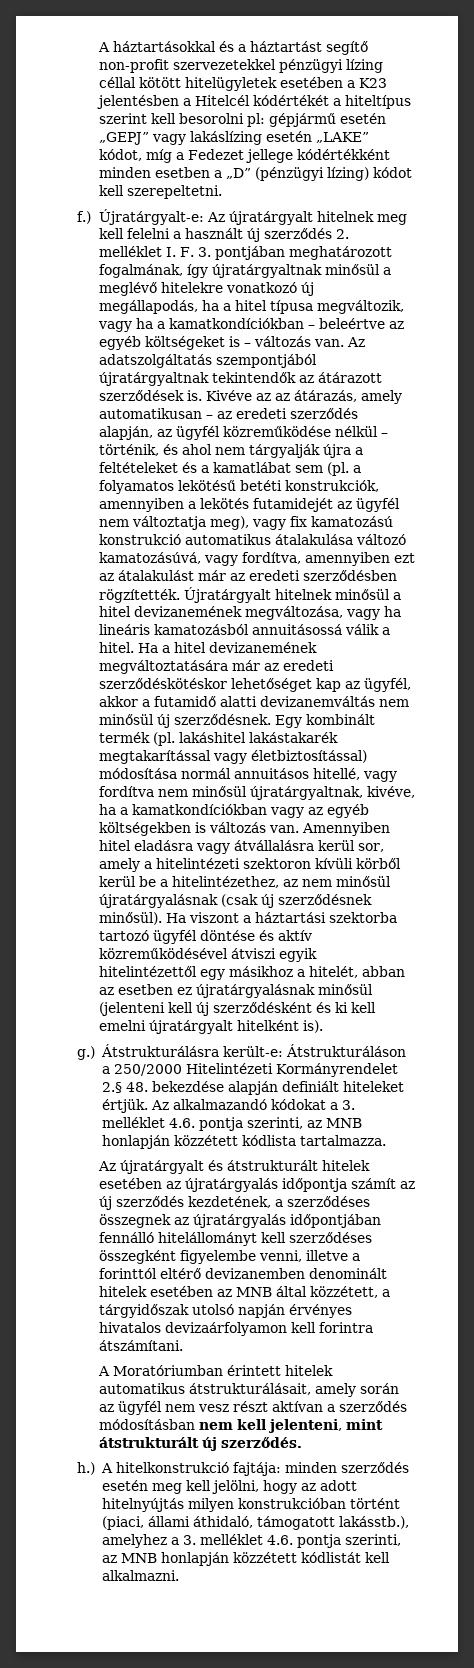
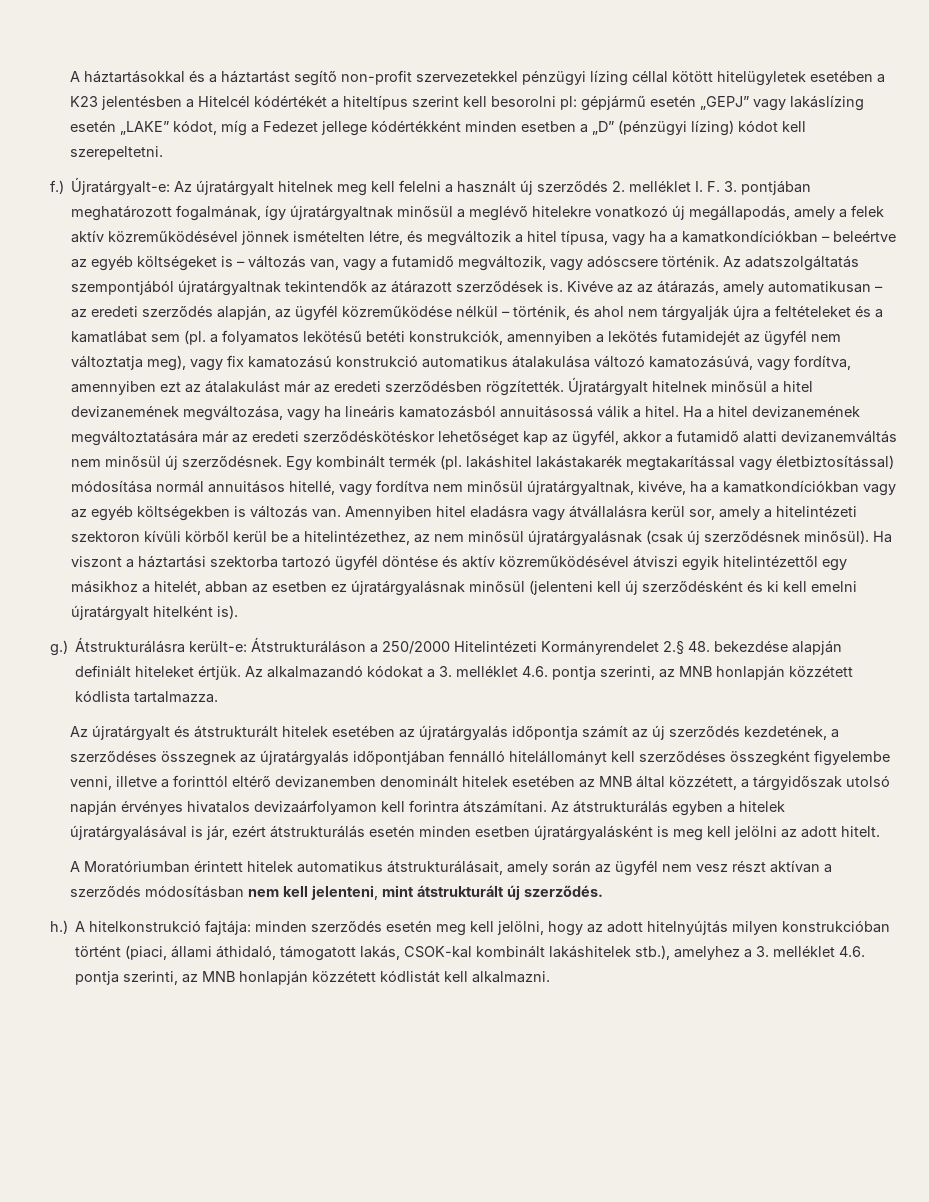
- Újratárgyalt-e: Az újratárgyalt hitelnek meg kell felelni a használt új szerződés 2. melléklet I. F. 3. pontjában meghatározott fogalmának, így újratárgyaltnak minősül a meglévő hitelekre vonatkozó új megállapodás, ha a hitel típusa megváltozik, vagy ha a kamatkondíciókban – beleértve az egyéb költségeket is – változás van.
+ Újratárgyalt-e: Az újratárgyalt hitelnek meg kell felelni a használt új szerződés 2. melléklet I. F. 3. pontjában meghatározott fogalmának, így újratárgyaltnak minősül a meglévő hitelekre vonatkozó új megállapodás, amely a felek aktív közreműködésével jönnek ismételten létre, és megváltozik a hitel típusa, vagy ha a kamatkondíciókban – beleértve az egyéb költségeket is – változás van, vagy a futamidő megváltozik, vagy adóscsere történik.
+ Az átstrukturálás egyben a hitelek újratárgyalásával is jár, ezért átstrukturálás esetén minden esetben újratárgyalásként is meg kell jelölni az adott hitelt.
- A hitelkonstrukció fajtája: minden szerződés esetén meg kell jelölni, hogy az adott hitelnyújtás milyen konstrukcióban történt (piaci, állami áthidaló, támogatott lakásstb.), amelyhez a 3. melléklet 4.6. pontja szerinti, az MNB honlapján közzétett kódlistát kell alkalmazni.
+ A hitelkonstrukció fajtája: minden szerződés esetén meg kell jelölni, hogy az adott hitelnyújtás milyen konstrukcióban történt (piaci, állami áthidaló, támogatott lakás, CSOK-kal kombinált lakáshitelek stb.), amelyhez a 3. melléklet 4.6. pontja szerinti, az MNB honlapján közzétett kódlistát kell alkalmazni.

